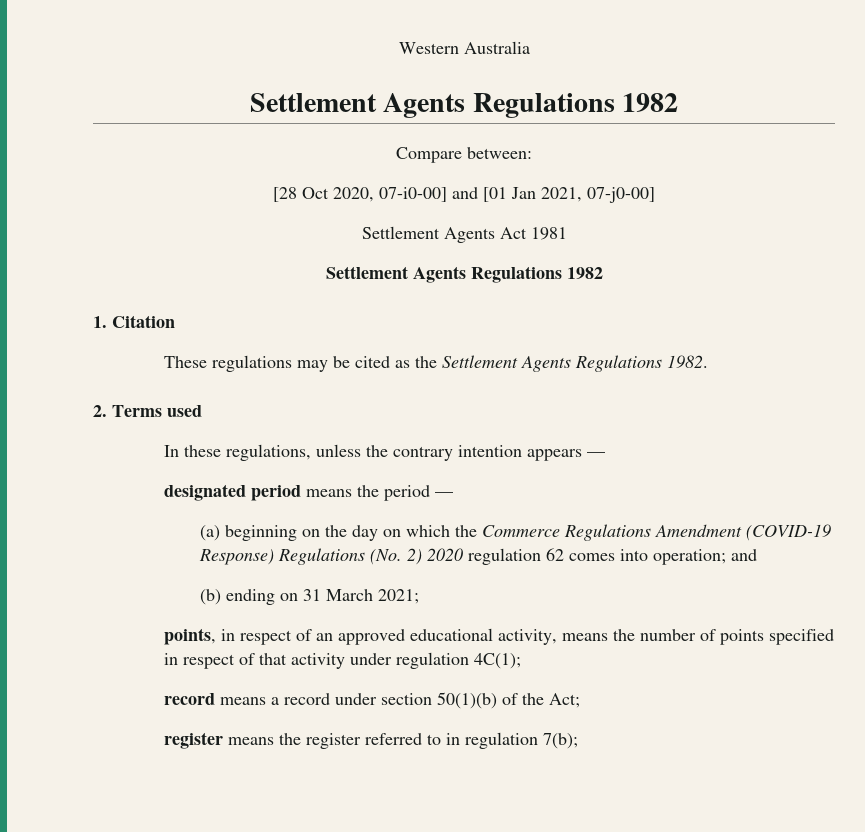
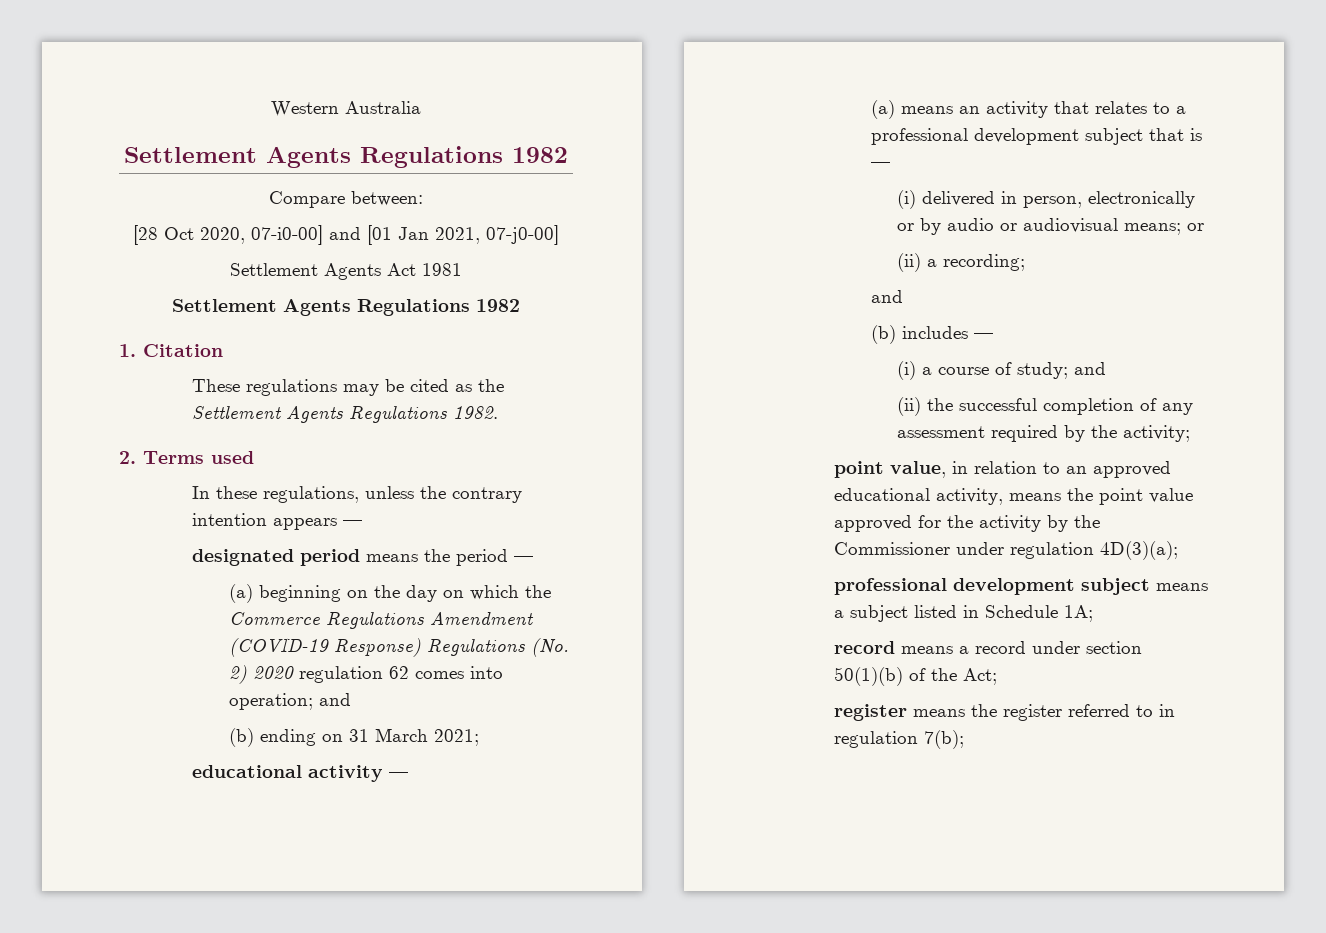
- points, in respect of an approved educational activity, means the number of points specified in respect of that activity under regulation 4C(1);
+ educational activity —
+ (a) means an activity that relates to a professional development subject that is —
+ (i) delivered in person, electronically or by audio or audiovisual means; or
+ (ii) a recording;
+ and
+ (b) includes —
+ (i) a course of study; and
+ (ii) the successful completion of any assessment required by the activity;
+ point value, in relation to an approved educational activity, means the point value approved for the activity by the Commissioner under regulation 4D(3)(a);
+ professional development subject means a subject listed in Schedule 1A;

